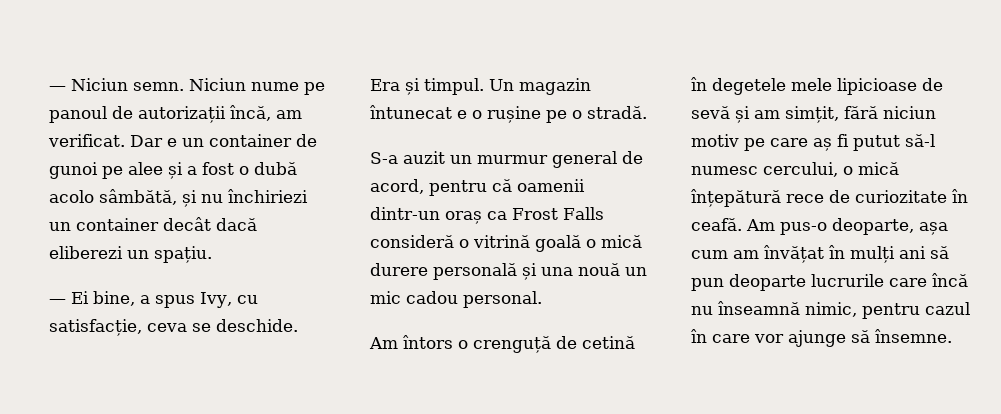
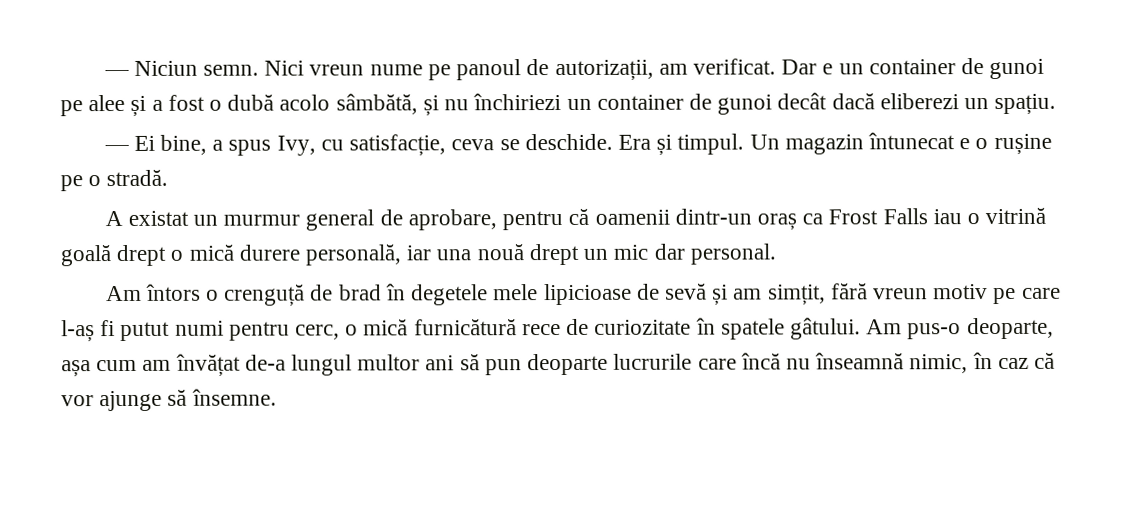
- Niciun nume pe panoul de autorizații încă, am verificat.
+ Nici vreun nume pe panoul de autorizații, am verificat.
- Dar e un container de gunoi pe alee și a fost o dubă acolo sâmbătă, și nu închiriezi un container decât dacă eliberezi un spațiu.
+ Dar e un container de gunoi pe alee și a fost o dubă acolo sâmbătă, și nu închiriezi un container de gunoi decât dacă eliberezi un spațiu.
- S-a auzit un murmur general de acord, pentru că oamenii dintr-un oraș ca Frost Falls consideră o vitrină goală o mică durere personală și una nouă un mic cadou personal.
+ A existat un murmur general de aprobare, pentru că oamenii dintr-un oraș ca Frost Falls iau o vitrină goală drept o mică durere personală, iar una nouă drept un mic dar personal.
- Am întors o crenguță de cetină în degetele mele lipicioase de sevă și am simțit, fără niciun motiv pe care aș fi putut să-l numesc cercului, o mică înțepătură rece de curiozitate în ceafă.
+ Am întors o crenguță de brad în degetele mele lipicioase de sevă și am simțit, fără vreun motiv pe care l-aș fi putut numi pentru cerc, o mică furnicătură rece de curiozitate în spatele gâtului.
- Am pus-o deoparte, așa cum am învățat în mulți ani să pun deoparte lucrurile care încă nu înseamnă nimic, pentru cazul în care vor ajunge să însemne.
+ Am pus-o deoparte, așa cum am învățat de-a lungul multor ani să pun deoparte lucrurile care încă nu înseamnă nimic, în caz că vor ajunge să însemne.

